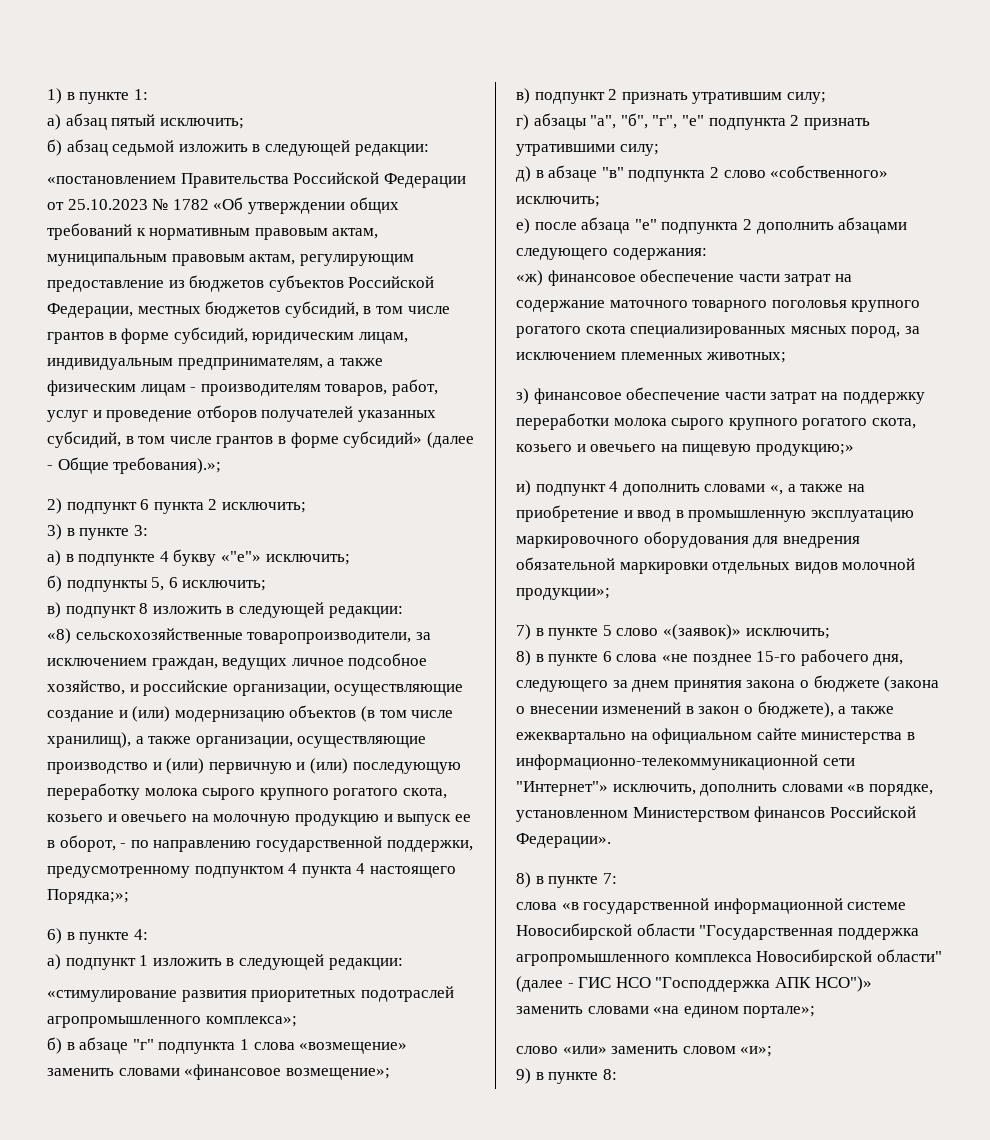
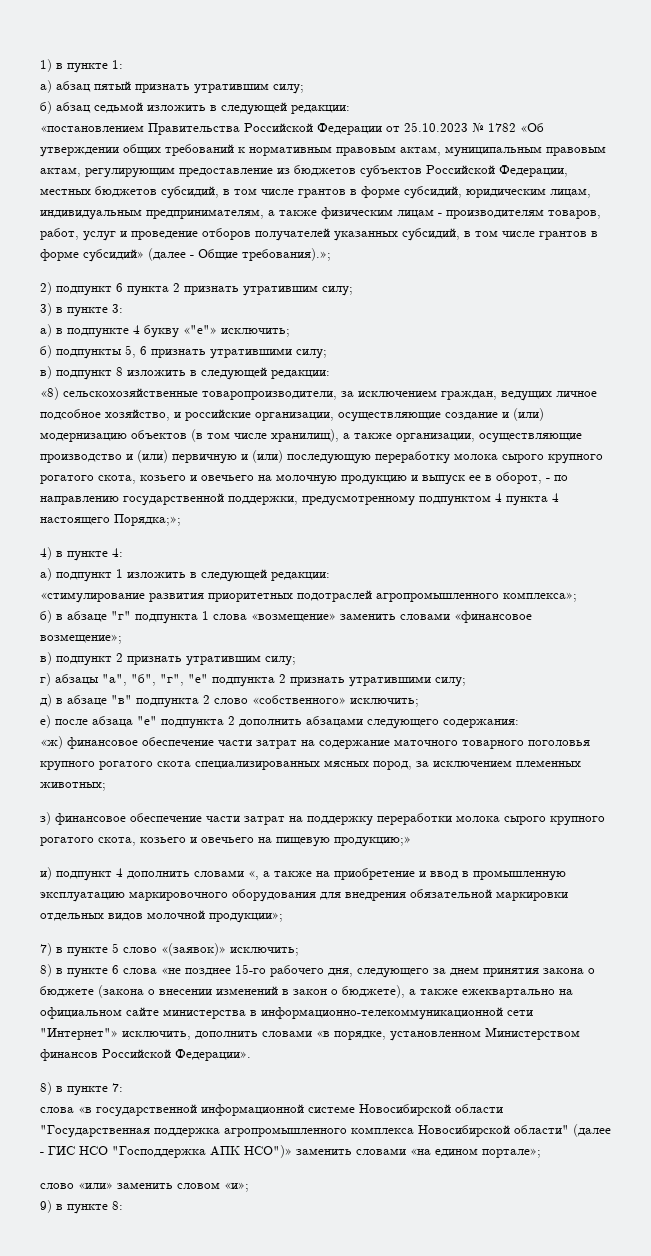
- а) абзац пятый исключить;
+ а) абзац пятый признать утратившим силу;
- 2) подпункт 6 пункта 2 исключить;
+ 2) подпункт 6 пункта 2 признать утратившим силу;
- б) подпункты 5, 6 исключить;
+ б) подпункты 5, 6 признать утратившими силу;
- 6) в пункте 4:
+ 4) в пункте 4:

